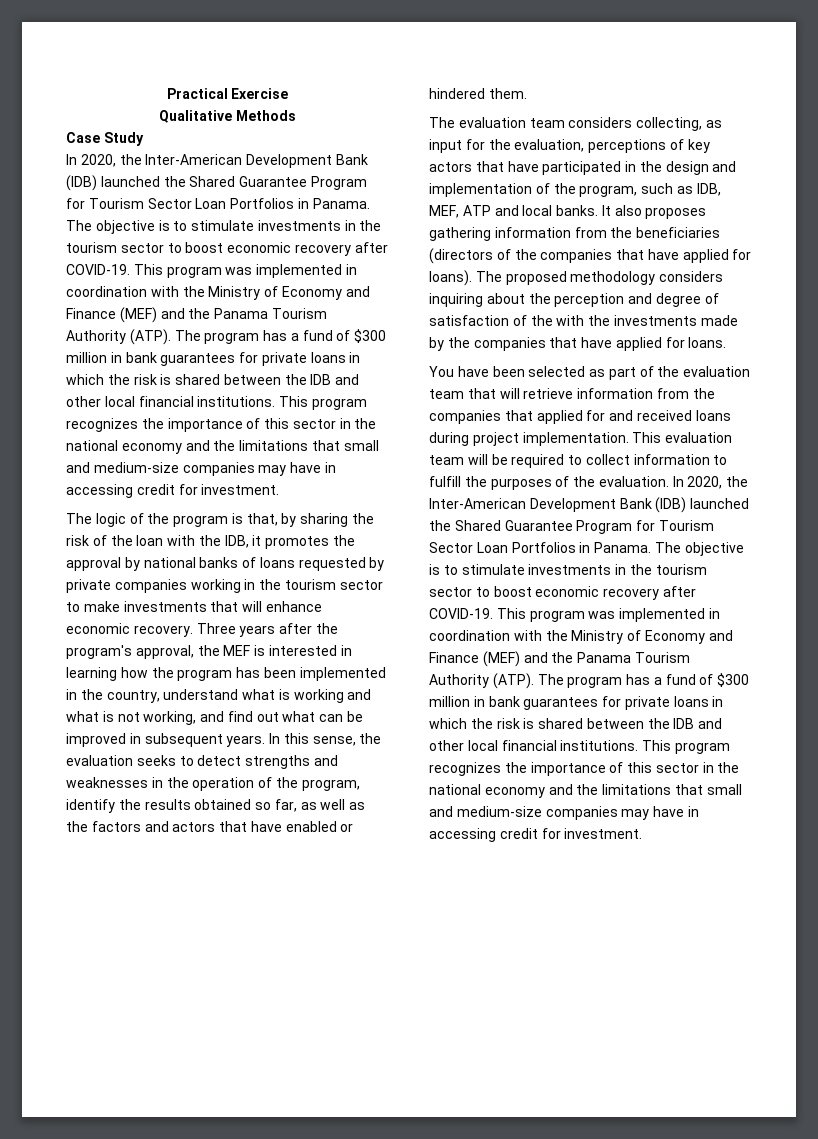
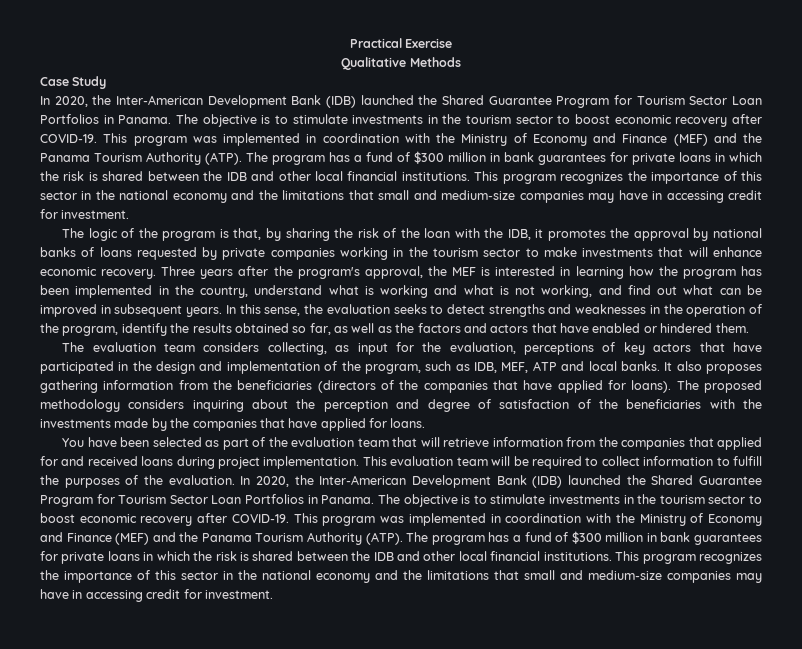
- The proposed methodology considers inquiring about the perception and degree of satisfaction of the with the investments made by the companies that have applied for loans.
+ The proposed methodology considers inquiring about the perception and degree of satisfaction of the beneficiaries with the investments made by the companies that have applied for loans.

